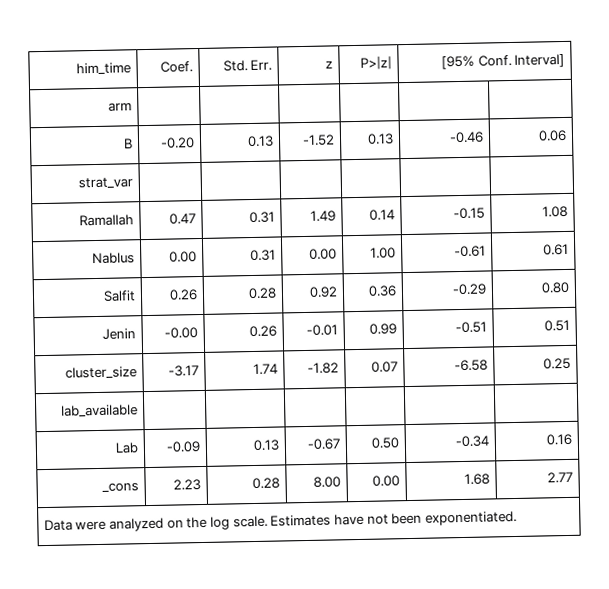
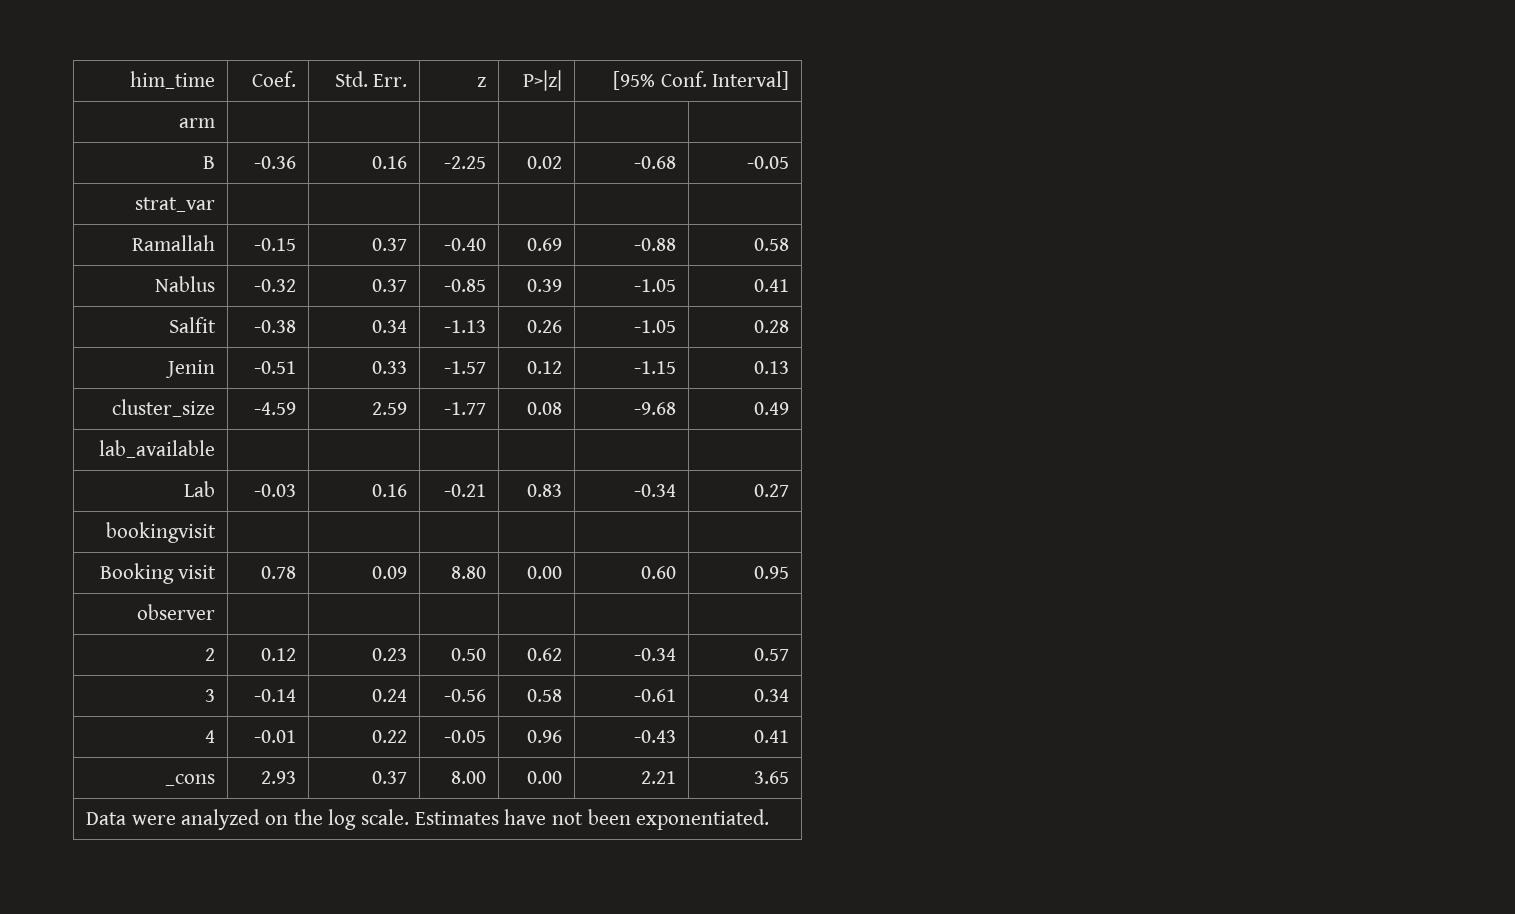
- B | -0.20 | 0.13 | -1.52 | 0.13 | -0.46 | 0.06
+ B | -0.36 | 0.16 | -2.25 | 0.02 | -0.68 | -0.05
  strat_var | | | | | |
- Ramallah | 0.47 | 0.31 | 1.49 | 0.14 | -0.15 | 1.08
- Nablus | 0.00 | 0.31 | 0.00 | 1.00 | -0.61 | 0.61
- Salfit | 0.26 | 0.28 | 0.92 | 0.36 | -0.29 | 0.80
- Jenin | -0.00 | 0.26 | -0.01 | 0.99 | -0.51 | 0.51
- cluster_size | -3.17 | 1.74 | -1.82 | 0.07 | -6.58 | 0.25
+ Ramallah | -0.15 | 0.37 | -0.40 | 0.69 | -0.88 | 0.58
+ Nablus | -0.32 | 0.37 | -0.85 | 0.39 | -1.05 | 0.41
+ Salfit | -0.38 | 0.34 | -1.13 | 0.26 | -1.05 | 0.28
+ Jenin | -0.51 | 0.33 | -1.57 | 0.12 | -1.15 | 0.13
+ cluster_size | -4.59 | 2.59 | -1.77 | 0.08 | -9.68 | 0.49
  lab_available | | | | | |
- Lab | -0.09 | 0.13 | -0.67 | 0.50 | -0.34 | 0.16
+ Lab | -0.03 | 0.16 | -0.21 | 0.83 | -0.34 | 0.27
+ bookingvisit | | | | | |
+ Booking visit | 0.78 | 0.09 | 8.80 | 0.00 | 0.60 | 0.95
+ observer | | | | | |
+ 2 | 0.12 | 0.23 | 0.50 | 0.62 | -0.34 | 0.57
+ 3 | -0.14 | 0.24 | -0.56 | 0.58 | -0.61 | 0.34
+ 4 | -0.01 | 0.22 | -0.05 | 0.96 | -0.43 | 0.41
- _cons | 2.23 | 0.28 | 8.00 | 0.00 | 1.68 | 2.77
+ _cons | 2.93 | 0.37 | 8.00 | 0.00 | 2.21 | 3.65

